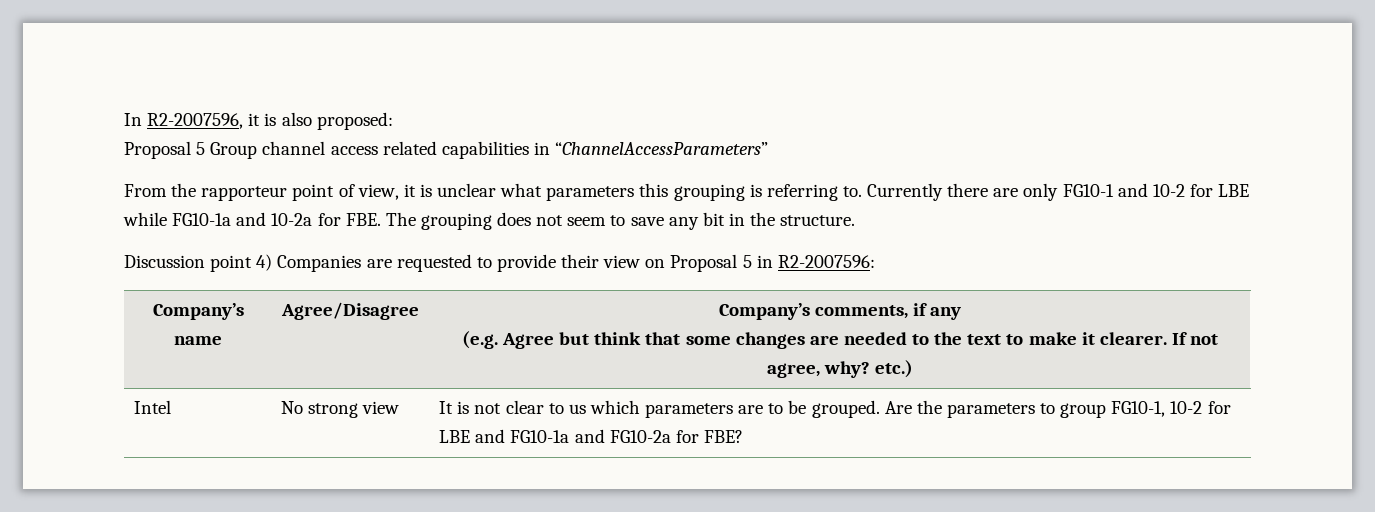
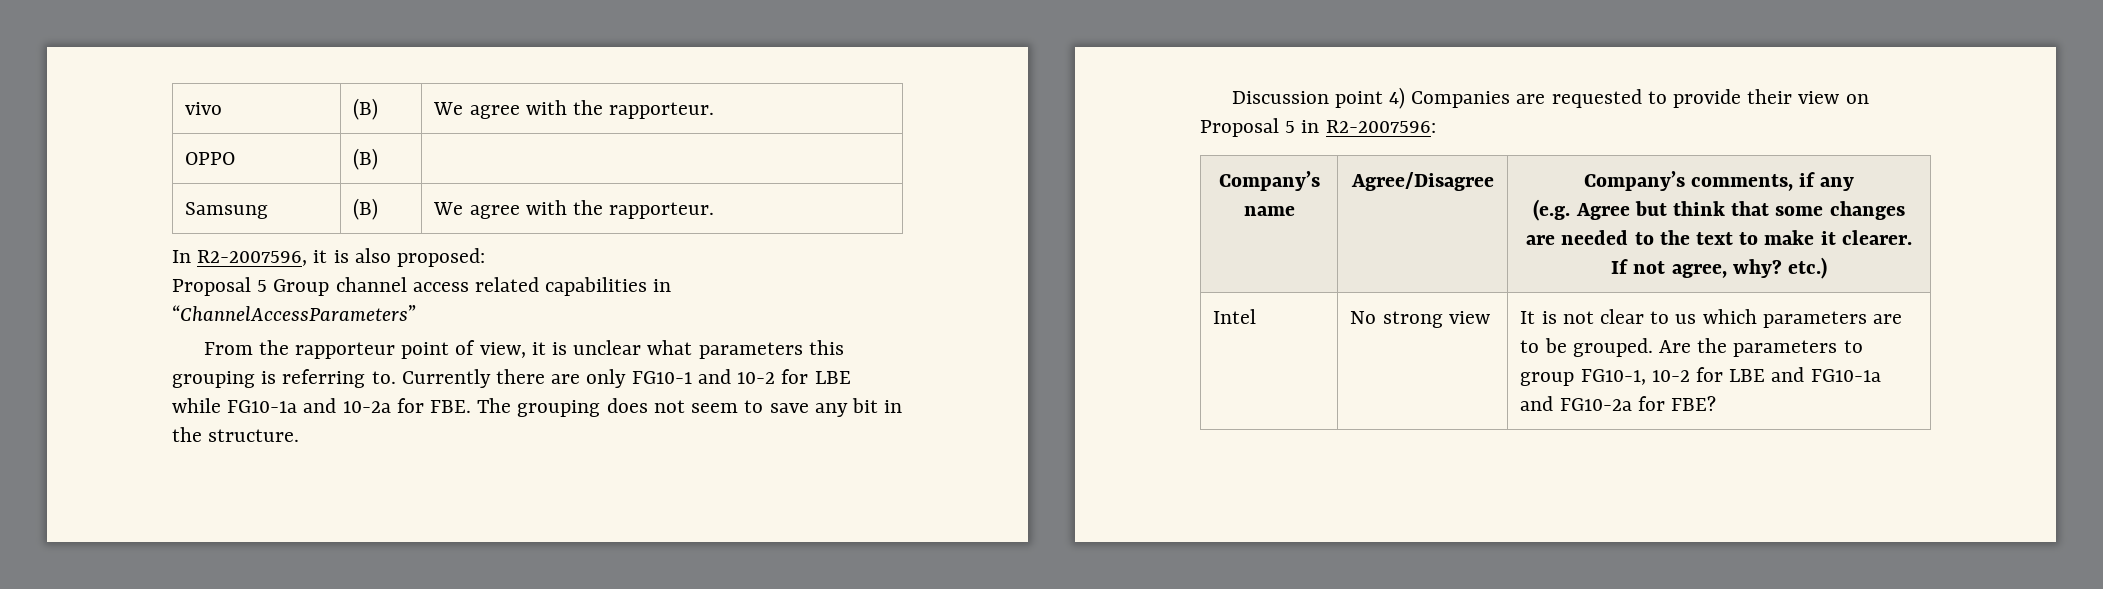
+ vivo | (B) | We agree with the rapporteur.
+ OPPO | (B) |
+ Samsung | (B) | We agree with the rapporteur.

